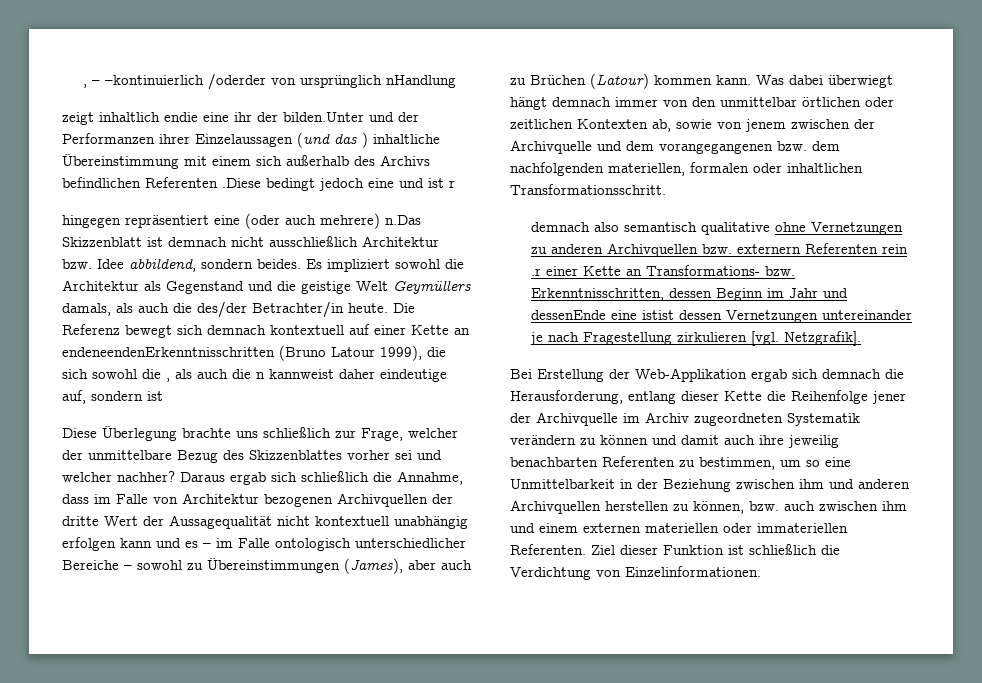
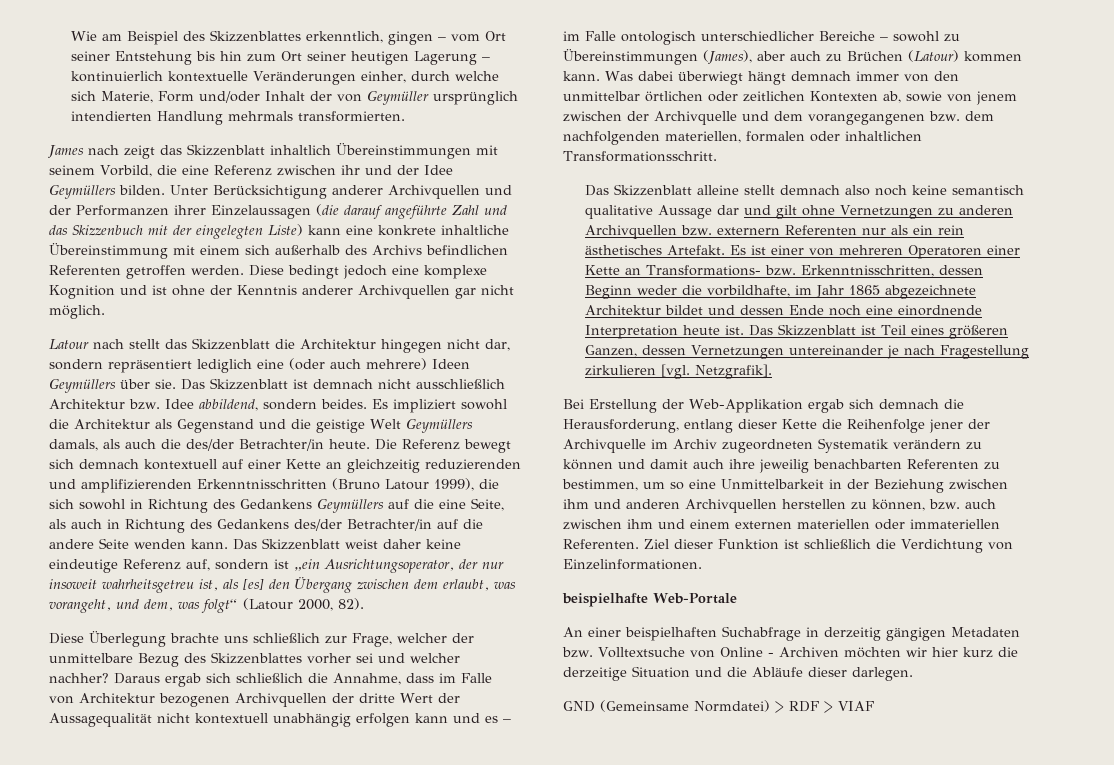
- , – –kontinuierlich /oderder von ursprünglich nHandlung
- zeigt inhaltlich endie eine ihr der bilden.Unter und der Performanzen ihrer Einzelaussagen (und das ) inhaltliche Übereinstimmung mit einem sich außerhalb des Archivs befindlichen Referenten .Diese bedingt jedoch eine und ist r
- hingegen repräsentiert eine (oder auch mehrere) n.Das Skizzenblatt ist demnach nicht ausschließlich Architektur bzw. Idee abbildend, sondern beides.
+ Wie am Beispiel des Skizzenblattes erkenntlich, gingen – vom Ort seiner Entstehung bis hin zum Ort seiner heutigen Lagerung – kontinuierlich kontextuelle Veränderungen einher, durch welche sich Materie, Form und/oder Inhalt der von Geymüller ursprünglich intendierten Handlung mehrmals transformierten.
+ James nach zeigt das Skizzenblatt inhaltlich Übereinstimmungen mit seinem Vorbild, die eine Referenz zwischen ihr und der Idee Geymüllers bilden. Unter Berücksichtigung anderer Archivquellen und der Performanzen ihrer Einzelaussagen (die darauf angeführte Zahl und das Skizzenbuch mit der eingelegten Liste) kann eine konkrete inhaltliche Übereinstimmung mit einem sich außerhalb des Archivs befindlichen Referenten getroffen werden. Diese bedingt jedoch eine komplexe Kognition und ist ohne der Kenntnis anderer Archivquellen gar nicht möglich.
+ Latour nach stellt das Skizzenblatt die Architektur hingegen nicht dar, sondern repräsentiert lediglich eine (oder auch mehrere) Ideen Geymüllers über sie. Das Skizzenblatt ist demnach nicht ausschließlich Architektur bzw. Idee abbildend, sondern beides.
- Die Referenz bewegt sich demnach kontextuell auf einer Kette an endeneendenErkenntnisschritten (Bruno Latour 1999), die sich sowohl die , als auch die n kannweist daher eindeutige auf, sondern ist
+ Die Referenz bewegt sich demnach kontextuell auf einer Kette an gleichzeitig reduzierenden und amplifizierenden Erkenntnisschritten (Bruno Latour 1999), die sich sowohl in Richtung des Gedankens Geymüllers auf die eine Seite, als auch in Richtung des Gedankens des/der Betrachter/in auf die andere Seite wenden kann. Das Skizzenblatt weist daher keine eindeutige Referenz auf, sondern ist „ein Ausrichtungsoperator, der nur insoweit wahrheitsgetreu ist, als [es] den Übergang zwischen dem erlaubt, was vorangeht, und dem, was folgt“ (Latour 2000, 82).
- demnach also semantisch qualitative ohne Vernetzungen zu anderen Archivquellen bzw. externern Referenten rein .r einer Kette an Transformations- bzw. Erkenntnisschritten, dessen Beginn im Jahr und dessenEnde eine istist dessen Vernetzungen untereinander je nach Fragestellung zirkulieren [vgl. Netzgrafik].
+ Das Skizzenblatt alleine stellt demnach also noch keine semantisch qualitative Aussage dar und gilt ohne Vernetzungen zu anderen Archivquellen bzw. externern Referenten nur als ein rein ästhetisches Artefakt. Es ist einer von mehreren Operatoren einer Kette an Transformations- bzw. Erkenntnisschritten, dessen Beginn weder die vorbildhafte, im Jahr 1865 abgezeichnete Architektur bildet und dessen Ende noch eine einordnende Interpretation heute ist. Das Skizzenblatt ist Teil eines größeren Ganzen, dessen Vernetzungen untereinander je nach Fragestellung zirkulieren [vgl. Netzgrafik].
+ beispielhafte Web-Portale
+ An einer beispielhaften Suchabfrage in derzeitig gängigen Metadaten bzw. Volltextsuche von Online - Archiven möchten wir hier kurz die derzeitige Situation und die Abläufe dieser darlegen.
+ GND (Gemeinsame Normdatei) > RDF > VIAF

